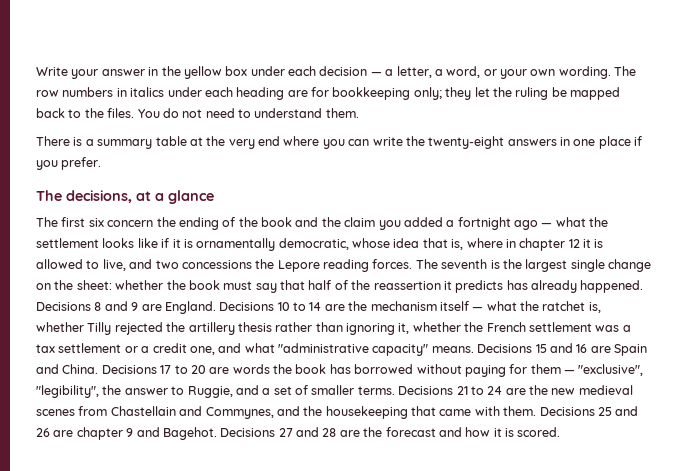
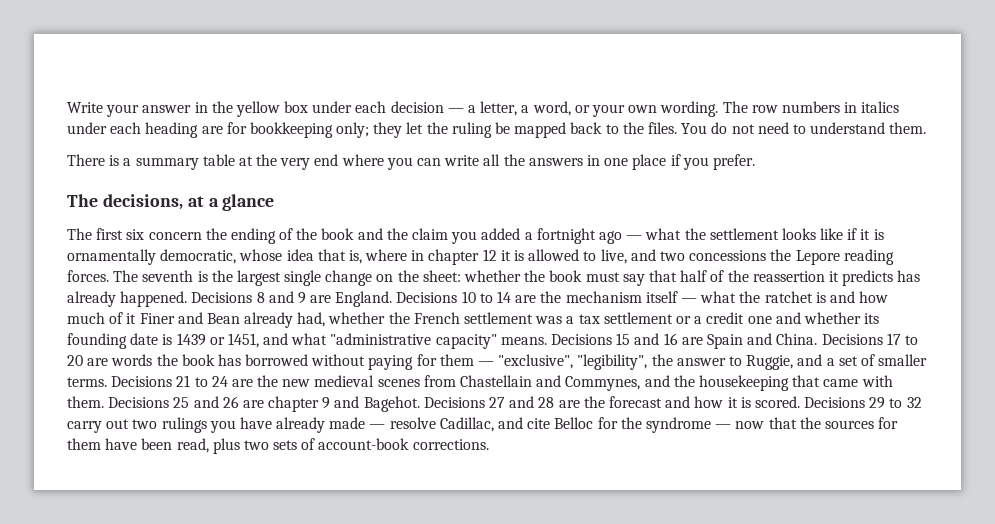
- There is a summary table at the very end where you can write the twenty-eight answers in one place if you prefer.
+ There is a summary table at the very end where you can write all the answers in one place if you prefer.
- Decisions 10 to 14 are the mechanism itself — what the ratchet is, whether Tilly rejected the artillery thesis rather than ignoring it, whether the French settlement was a tax settlement or a credit one, and what "administrative capacity" means.
+ Decisions 10 to 14 are the mechanism itself — what the ratchet is and how much of it Finer and Bean already had, whether the French settlement was a tax settlement or a credit one and whether its founding date is 1439 or 1451, and what "administrative capacity" means.
+ Decisions 29 to 32 carry out two rulings you have already made — resolve Cadillac, and cite Belloc for the syndrome — now that the sources for them have been read, plus two sets of account-book corrections.

